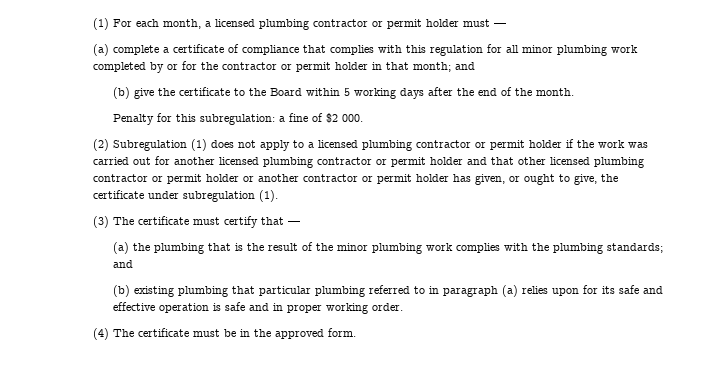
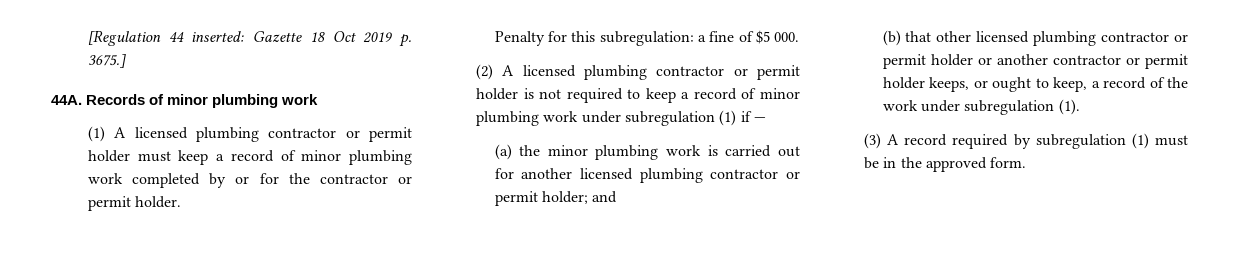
- (1) For each month, a licensed plumbing contractor or permit holder must —
- (a) complete a certificate of compliance that complies with this regulation for all minor plumbing work completed by or for the contractor or permit holder in that month; and
- (b) give the certificate to the Board within 5 working days after the end of the month.
+ [Regulation 44 inserted: Gazette 18 Oct 2019 p. 3675.]
+ 44A. Records of minor plumbing work
+ (1) A licensed plumbing contractor or permit holder must keep a record of minor plumbing work completed by or for the contractor or permit holder.
- Penalty for this subregulation: a fine of $2 000.
+ Penalty for this subregulation: a fine of $5 000.
- (2) Subregulation (1) does not apply to a licensed plumbing contractor or permit holder if the work was carried out for another licensed plumbing contractor or permit holder and that other licensed plumbing contractor or permit holder or another contractor or permit holder has given, or ought to give, the certificate under subregulation (1).
- (3) The certificate must certify that —
- (a) the plumbing that is the result of the minor plumbing work complies with the plumbing standards; and
- (b) existing plumbing that particular plumbing referred to in paragraph (a) relies upon for its safe and effective operation is safe and in proper working order.
- (4) The certificate must be in the approved form.
+ (2) A licensed plumbing contractor or permit holder is not required to keep a record of minor plumbing work under subregulation (1) if —
+ (a) the minor plumbing work is carried out for another licensed plumbing contractor or permit holder; and
+ (b) that other licensed plumbing contractor or permit holder or another contractor or permit holder keeps, or ought to keep, a record of the work under subregulation (1).
+ (3) A record required by subregulation (1) must be in the approved form.

